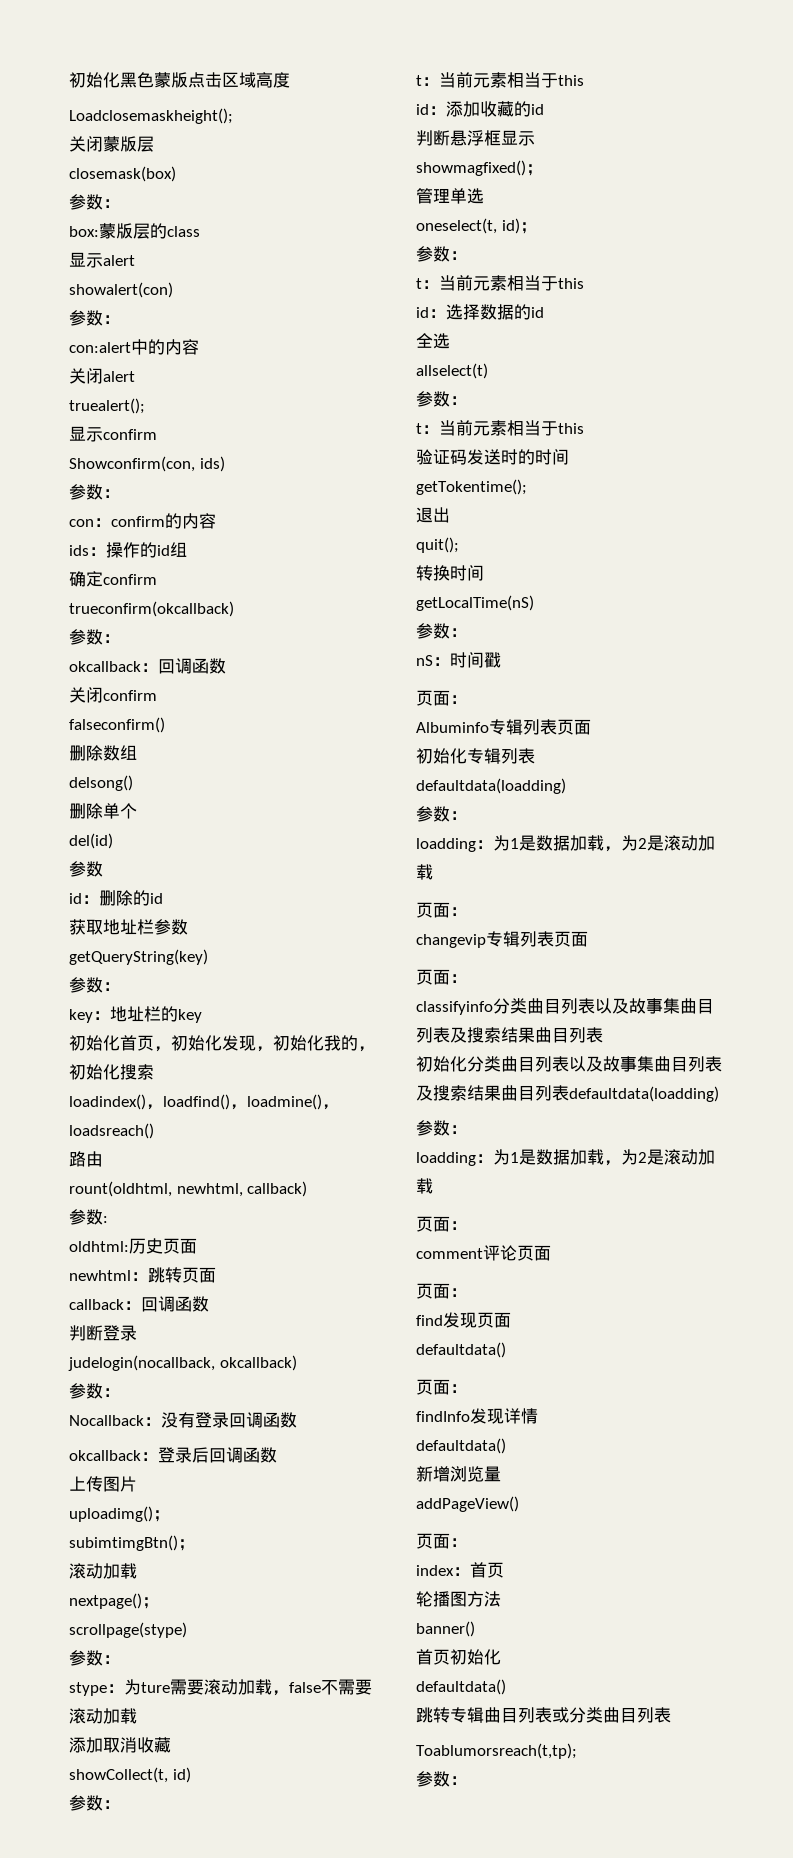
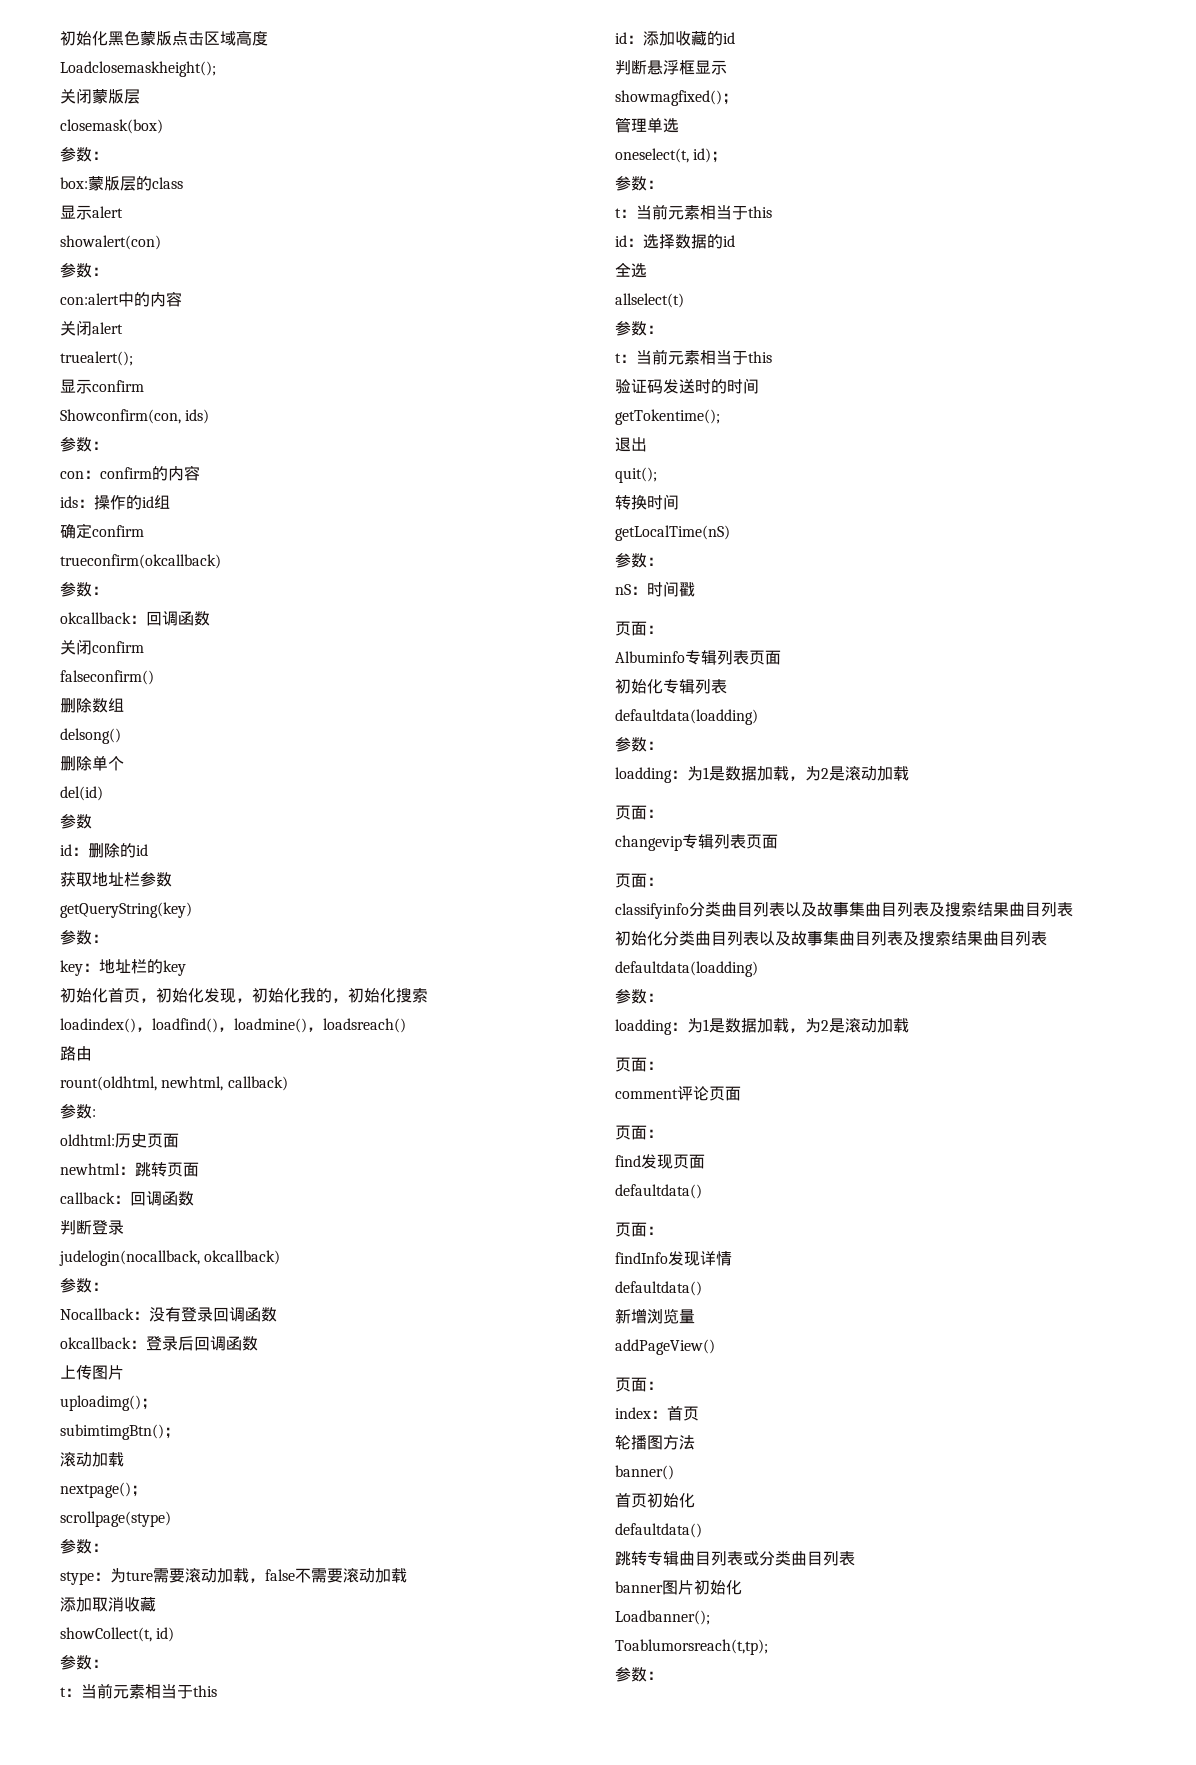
+ banner图片初始化
+ Loadbanner();

